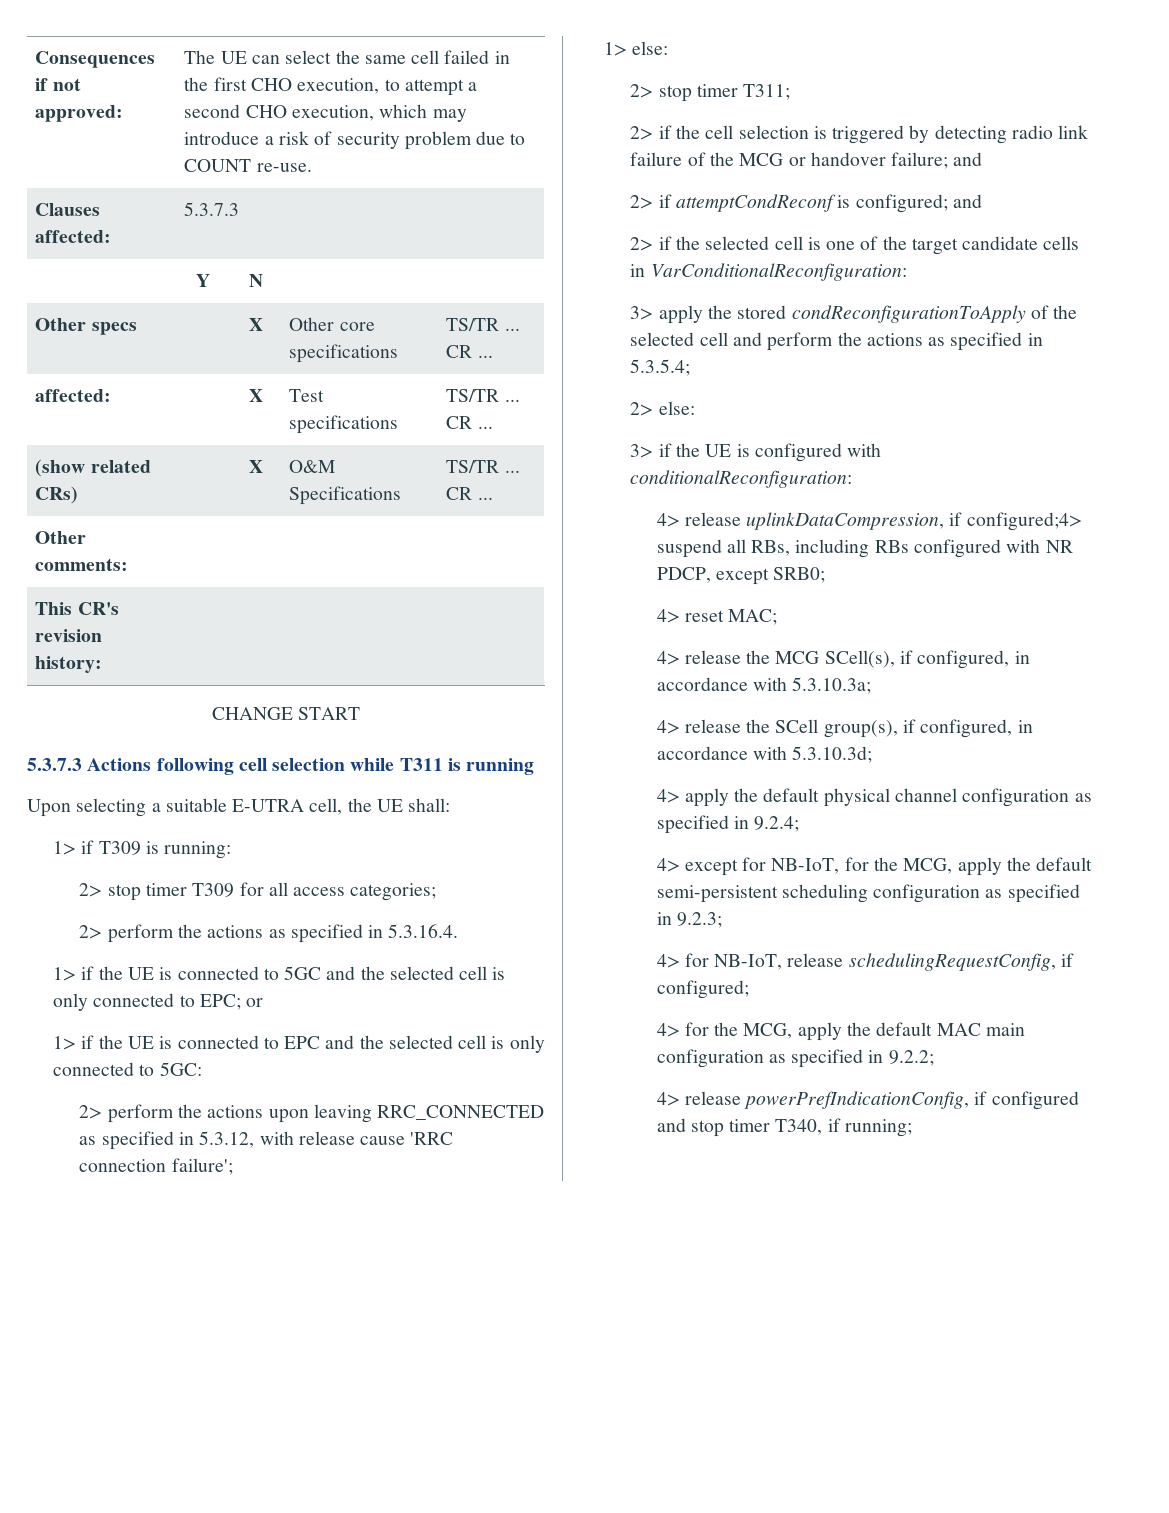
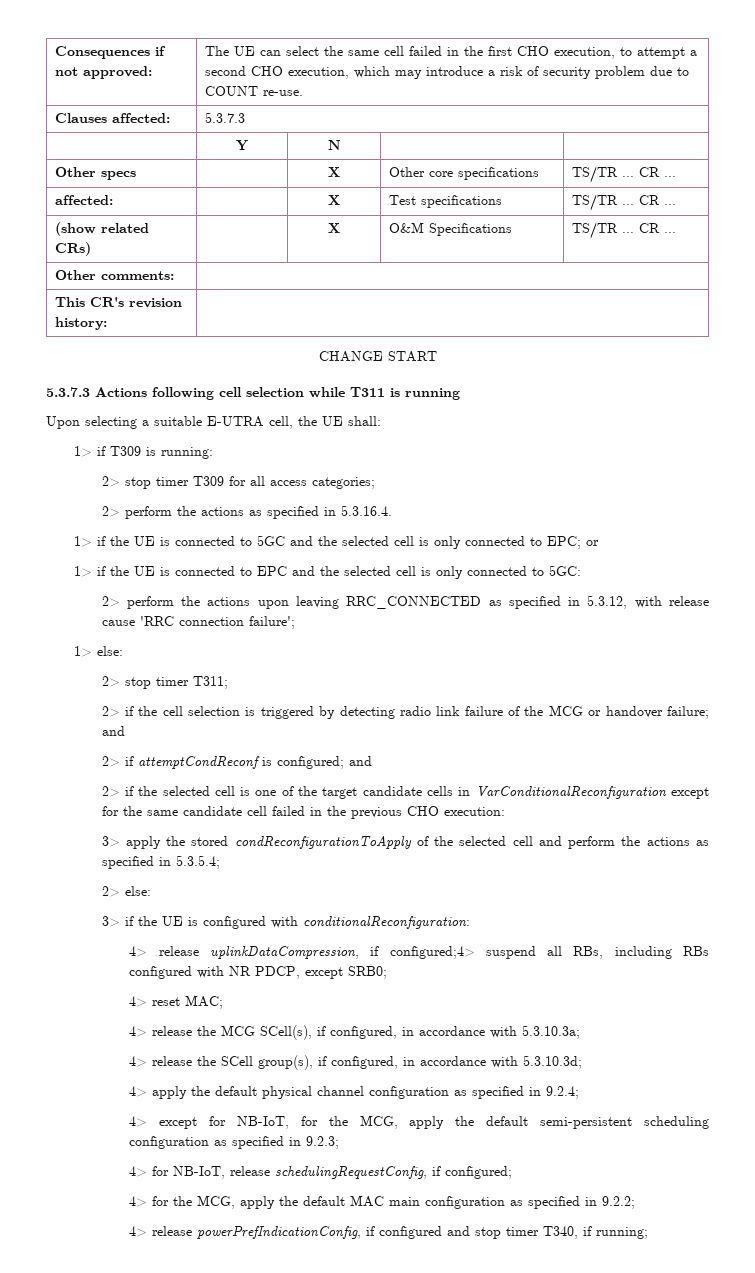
- 2> if the selected cell is one of the target candidate cells in VarConditionalReconfiguration:
+ 2> if the selected cell is one of the target candidate cells in VarConditionalReconfiguration except for the same candidate cell failed in the previous CHO execution:

